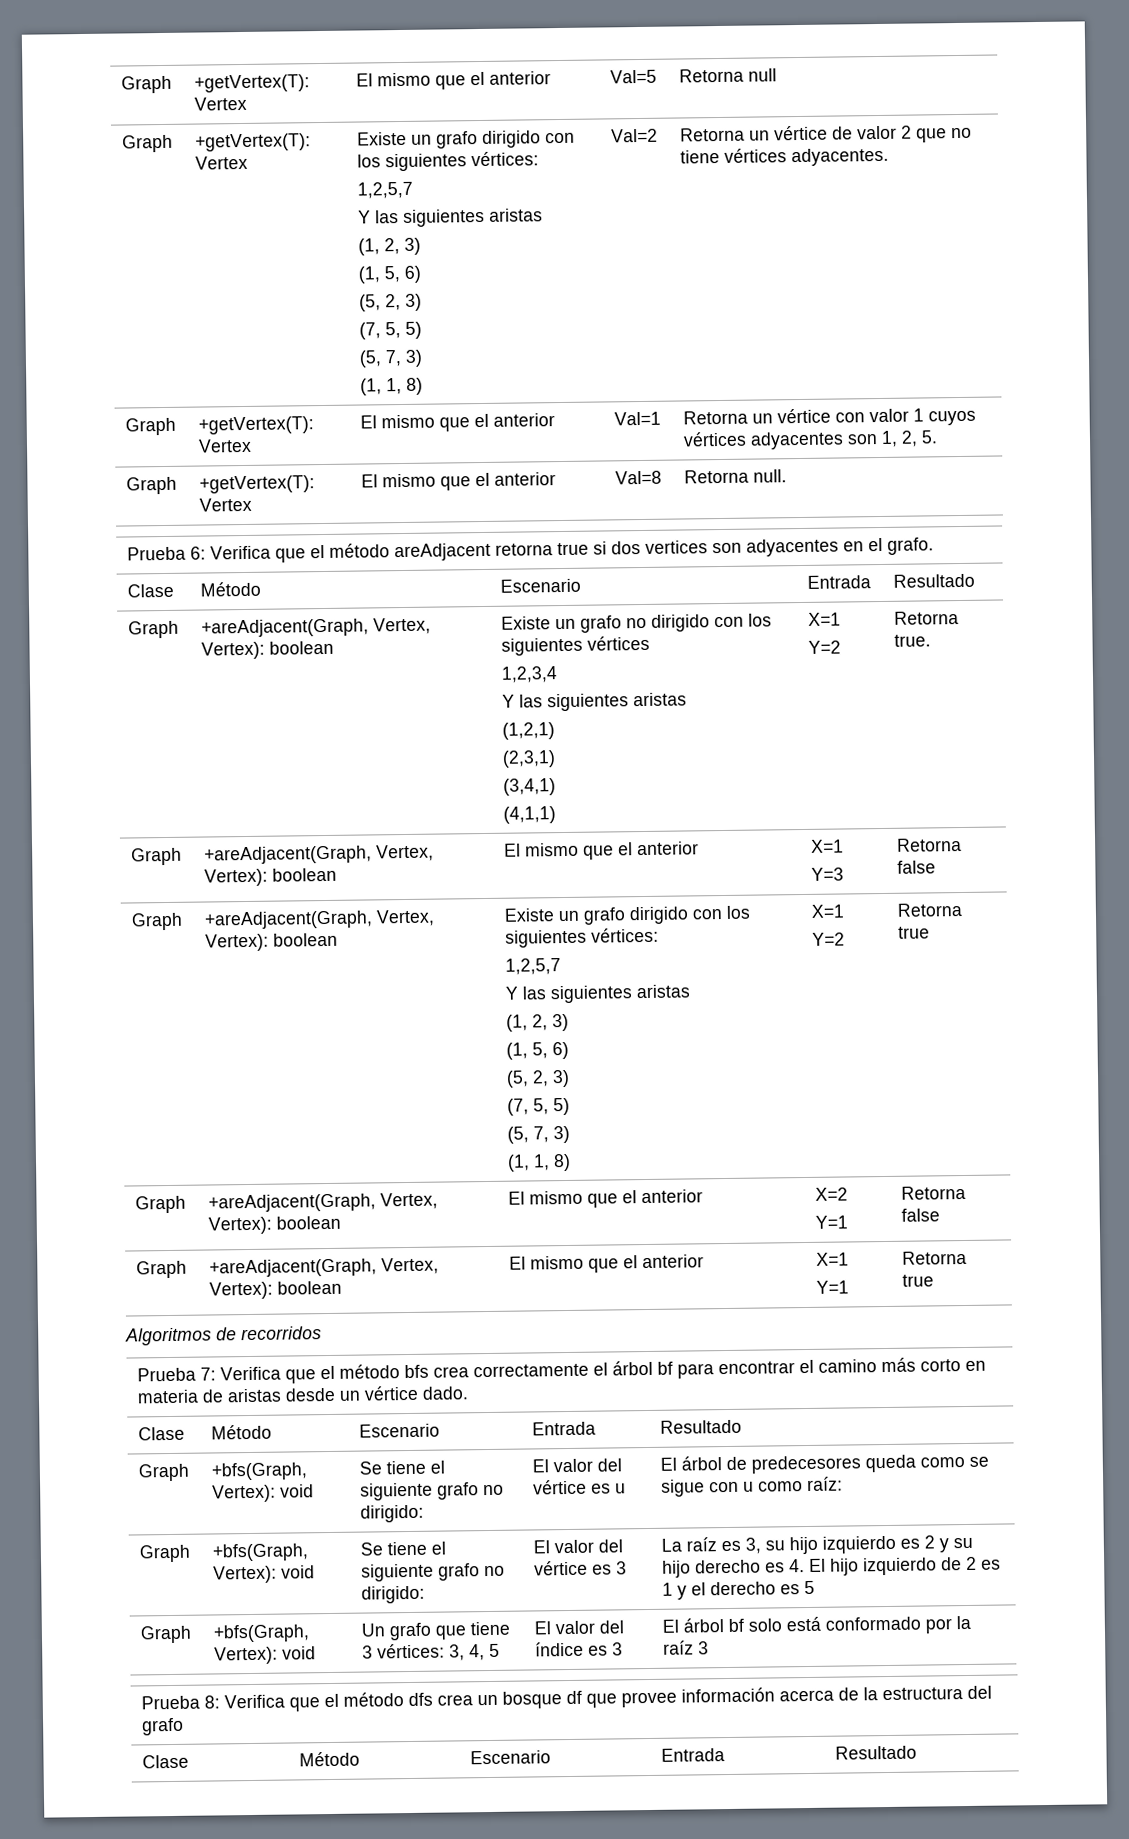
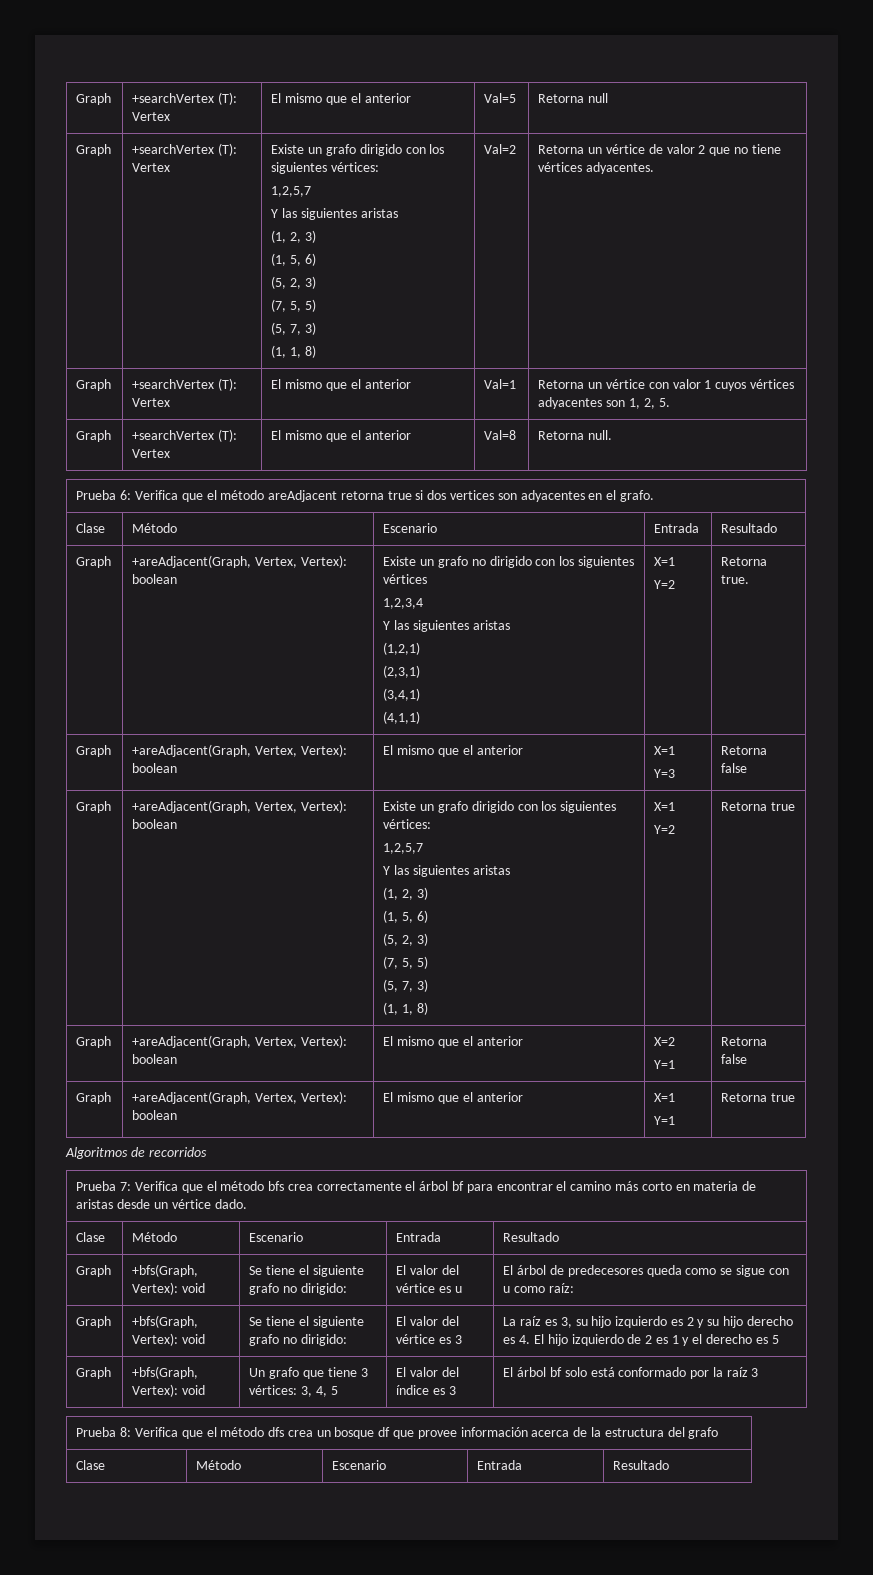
- Graph | +getVertex(T): Vertex | El mismo que el anterior | Val=5 | Retorna null
- Graph | +getVertex(T): Vertex
+ Graph | +searchVertex (T): Vertex | El mismo que el anterior | Val=5 | Retorna null
+ Graph | +searchVertex (T): Vertex
- Graph | +getVertex(T): Vertex | El mismo que el anterior | Val=1 | Retorna un vértice con valor 1 cuyos vértices adyacentes son 1, 2, 5.
+ Graph | +searchVertex (T): Vertex | El mismo que el anterior | Val=1 | Retorna un vértice con valor 1 cuyos vértices adyacentes son 1, 2, 5.
- Graph | +getVertex(T): Vertex | El mismo que el anterior | Val=8 | Retorna null.
+ Graph | +searchVertex (T): Vertex | El mismo que el anterior | Val=8 | Retorna null.

